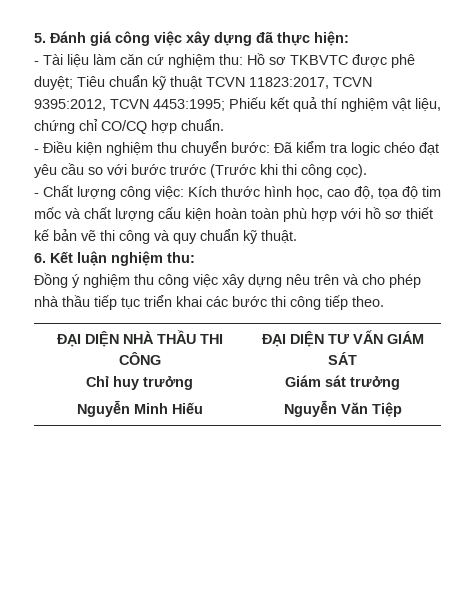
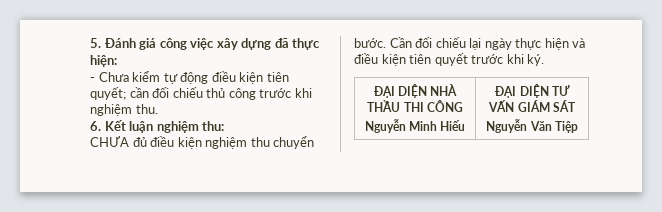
- - Tài liệu làm căn cứ nghiệm thu: Hồ sơ TKBVTC được phê duyệt; Tiêu chuẩn kỹ thuật TCVN 11823:2017, TCVN 9395:2012, TCVN 4453:1995; Phiếu kết quả thí nghiệm vật liệu, chứng chỉ CO/CQ hợp chuẩn.
- - Điều kiện nghiệm thu chuyển bước: Đã kiểm tra logic chéo đạt yêu cầu so với bước trước (Trước khi thi công cọc).
- - Chất lượng công việc: Kích thước hình học, cao độ, tọa độ tim mốc và chất lượng cấu kiện hoàn toàn phù hợp với hồ sơ thiết kế bản vẽ thi công và quy chuẩn kỹ thuật.
+ - Chưa kiểm tự động điều kiện tiên quyết; cần đối chiếu thủ công trước khi nghiệm thu.
- Đồng ý nghiệm thu công việc xây dựng nêu trên và cho phép nhà thầu tiếp tục triển khai các bước thi công tiếp theo.
+ CHƯA đủ điều kiện nghiệm thu chuyển bước. Cần đối chiếu lại ngày thực hiện và điều kiện tiên quyết trước khi ký.
  ĐẠI DIỆN NHÀ THẦU THI CÔNG
- Chỉ huy trưởng
  Nguyễn Minh Hiếu | ĐẠI DIỆN TƯ VẤN GIÁM SÁT
- Giám sát trưởng

